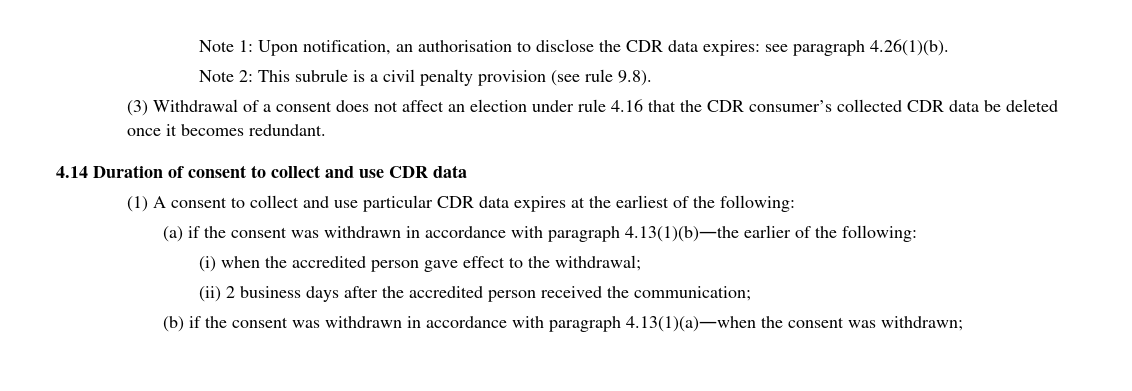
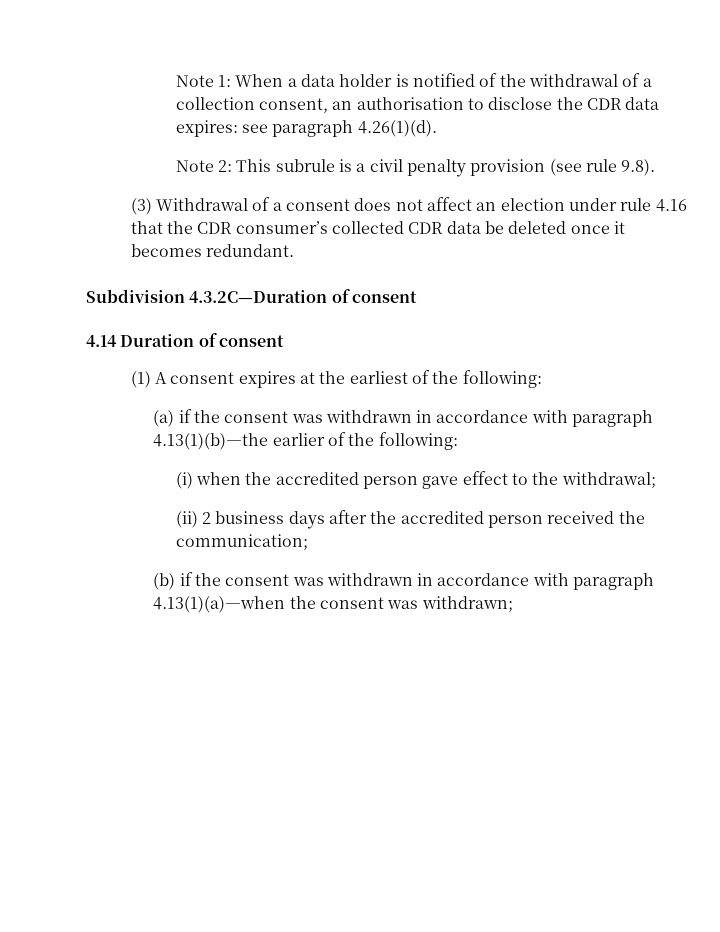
- Note 1: Upon notification, an authorisation to disclose the CDR data expires: see paragraph 4.26(1)(b).
+ Note 1: When a data holder is notified of the withdrawal of a collection consent, an authorisation to disclose the CDR data expires: see paragraph 4.26(1)(d).
+ Subdivision 4.3.2C—Duration of consent
- 4.14 Duration of consent to collect and use CDR data
- (1) A consent to collect and use particular CDR data expires at the earliest of the following:
+ 4.14 Duration of consent
+ (1) A consent expires at the earliest of the following:

